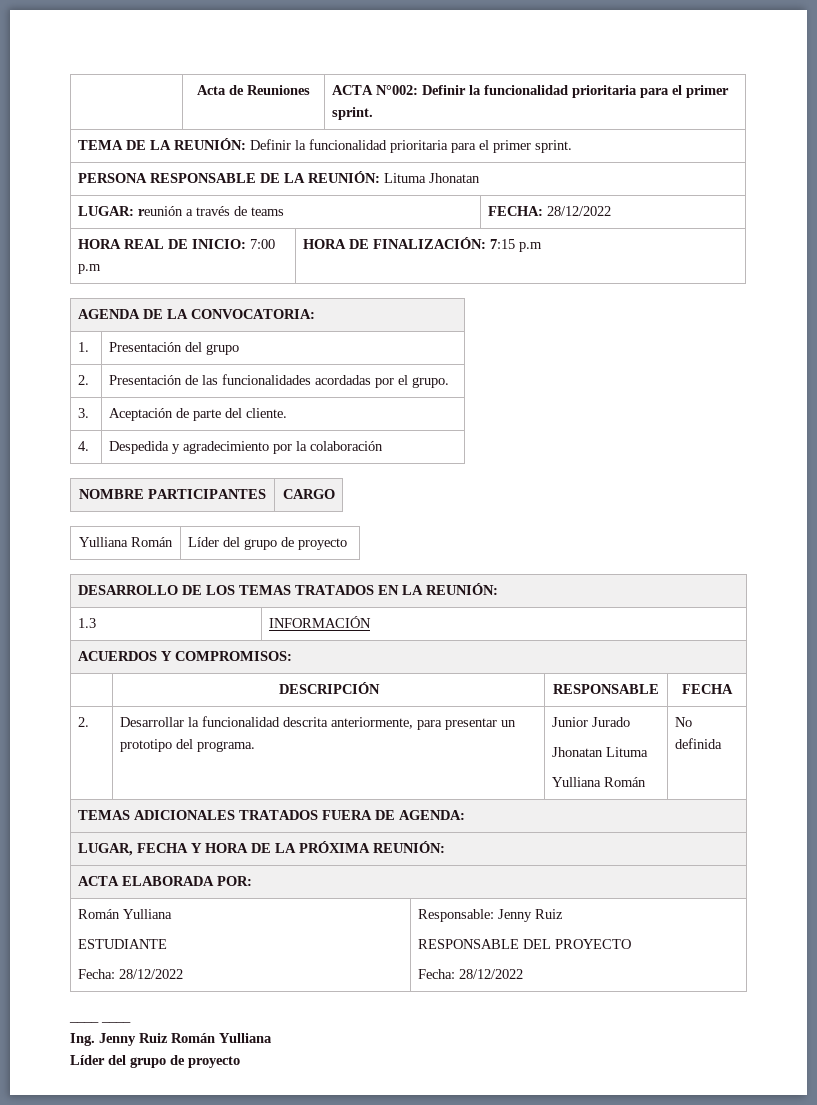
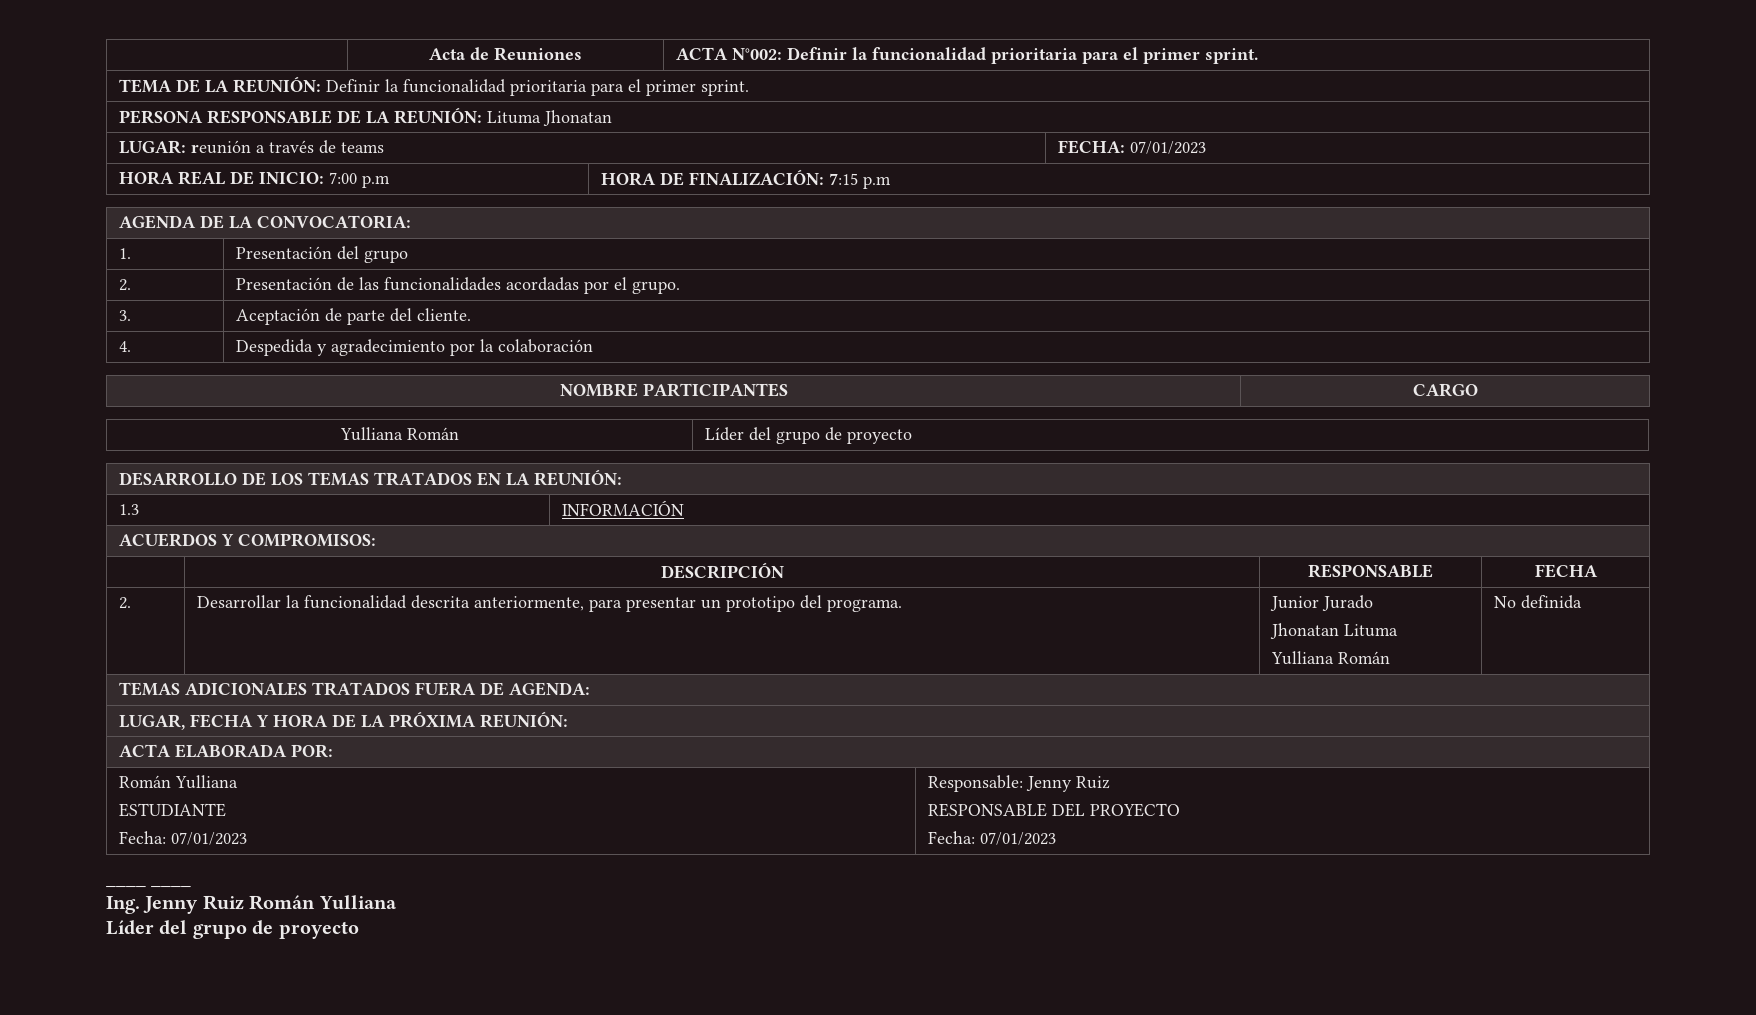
- LUGAR: reunión a través de teams | FECHA: 28/12/2022
+ LUGAR: reunión a través de teams | FECHA: 07/01/2023
  ACTA ELABORADA POR:
  Román Yulliana
  ESTUDIANTE
- Fecha: 28/12/2022 | Responsable: Jenny Ruiz
+ Fecha: 07/01/2023 | Responsable: Jenny Ruiz
  RESPONSABLE DEL PROYECTO
- Fecha: 28/12/2022
+ Fecha: 07/01/2023

